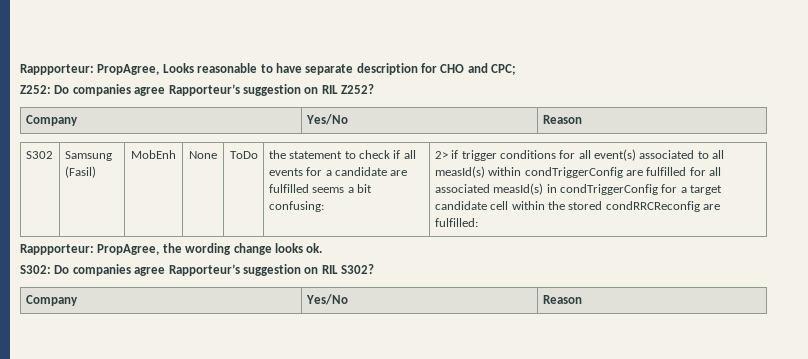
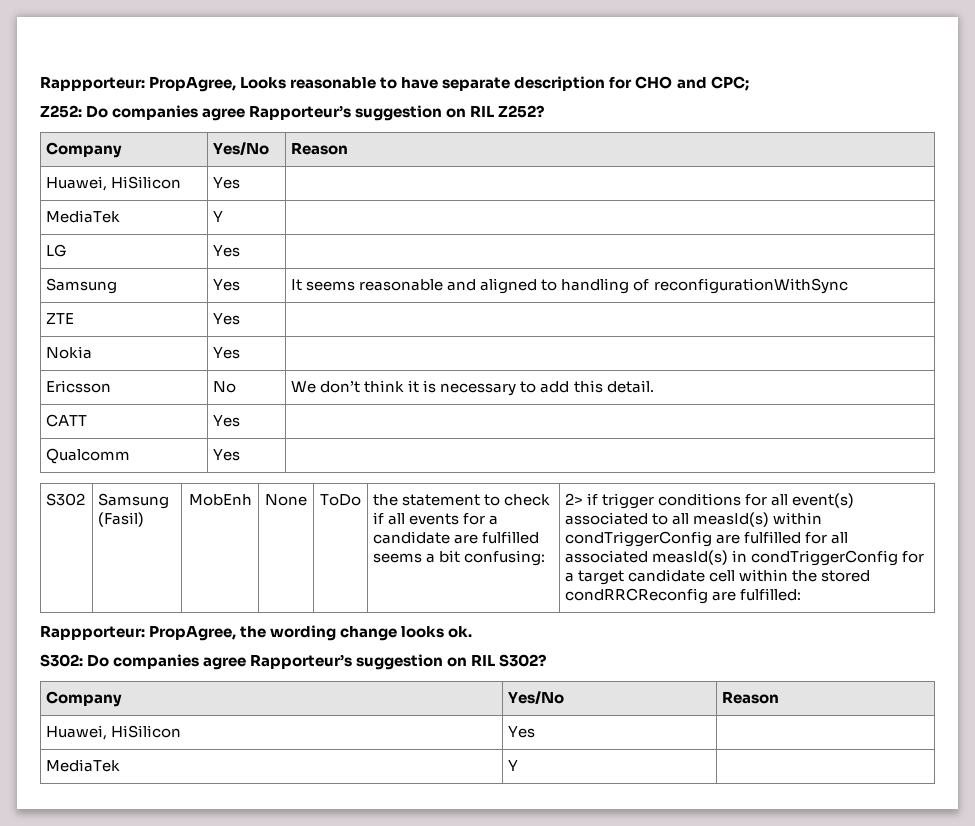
  Z252: Do companies agree Rapporteur’s suggestion on RIL Z252?
  Company | Yes/No | Reason
+ Huawei, HiSilicon | Yes |
+ MediaTek | Y |
+ LG | Yes |
+ Samsung | Yes | It seems reasonable and aligned to handling of reconfigurationWithSync
+ ZTE | Yes |
+ Nokia | Yes |
+ Ericsson | No | We don’t think it is necessary to add this detail.
+ CATT | Yes |
+ Qualcomm | Yes |
  S302: Do companies agree Rapporteur’s suggestion on RIL S302?
  Company | Yes/No | Reason
+ Huawei, HiSilicon | Yes |
+ MediaTek | Y |

